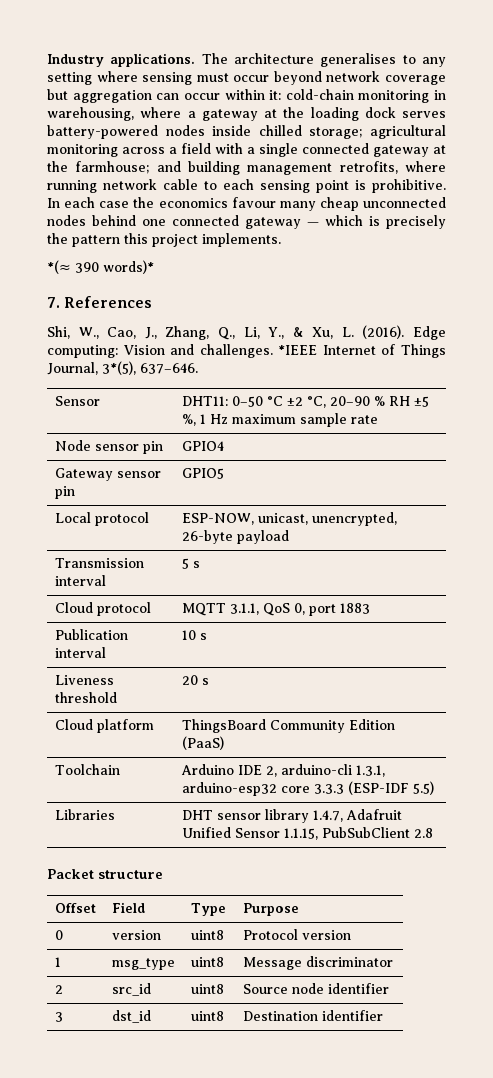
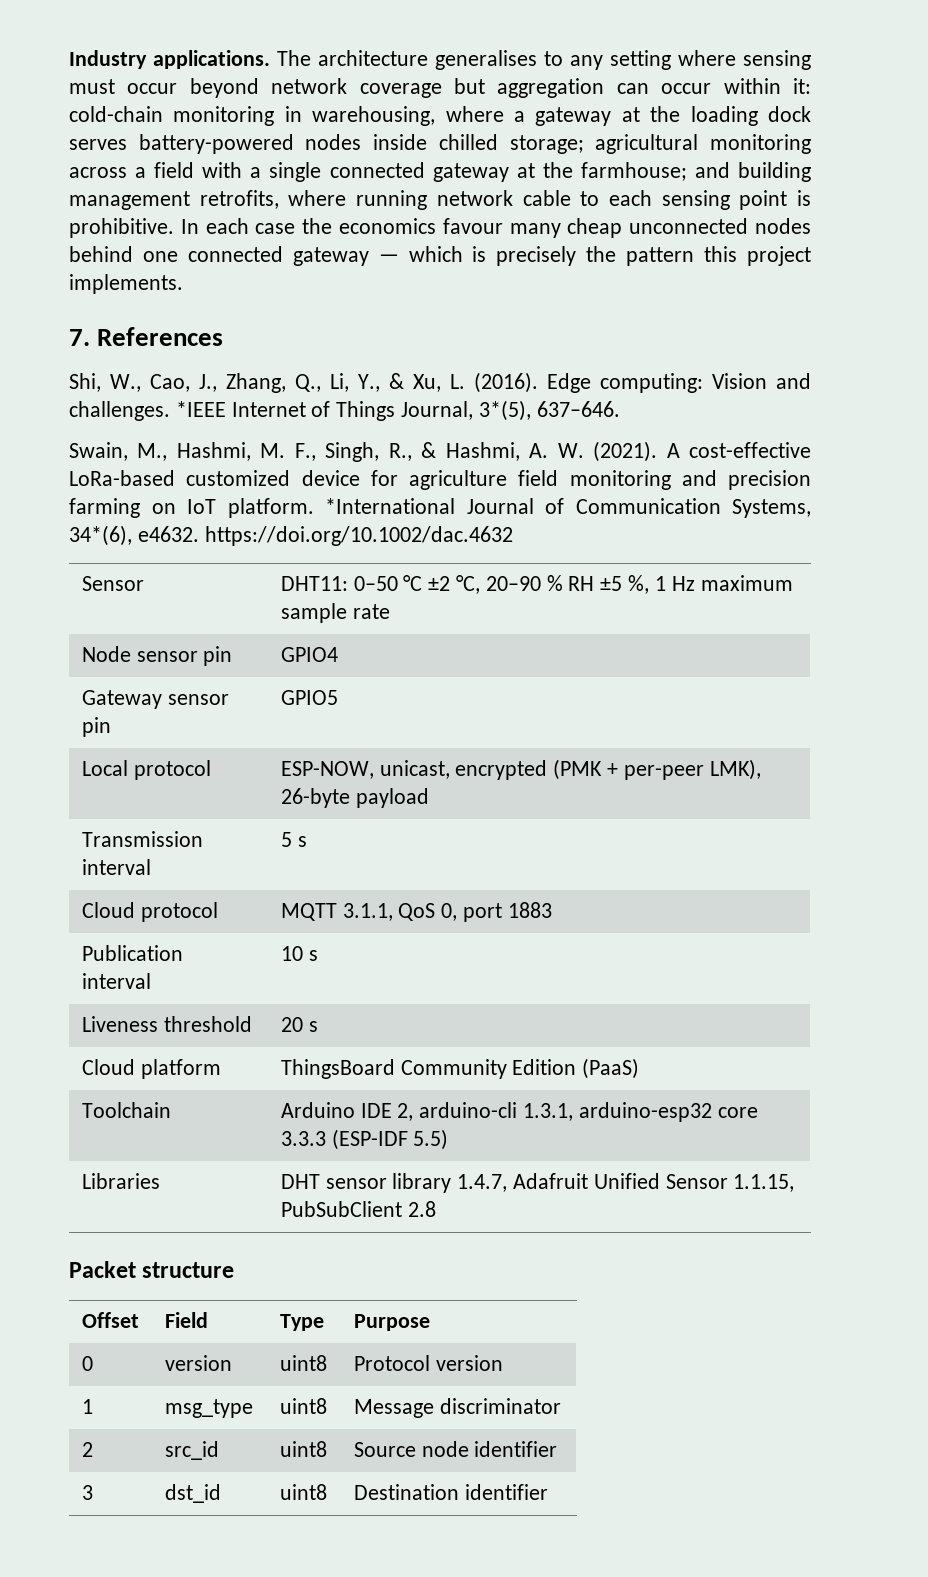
- *(≈ 390 words)*
+ Swain, M., Hashmi, M. F., Singh, R., & Hashmi, A. W. (2021). A cost-effective LoRa-based customized device for agriculture field monitoring and precision farming on IoT platform. *International Journal of Communication Systems, 34*(6), e4632. https://doi.org/10.1002/dac.4632
- Local protocol | ESP-NOW, unicast, unencrypted, 26-byte payload
+ Local protocol | ESP-NOW, unicast, encrypted (PMK + per-peer LMK), 26-byte payload

